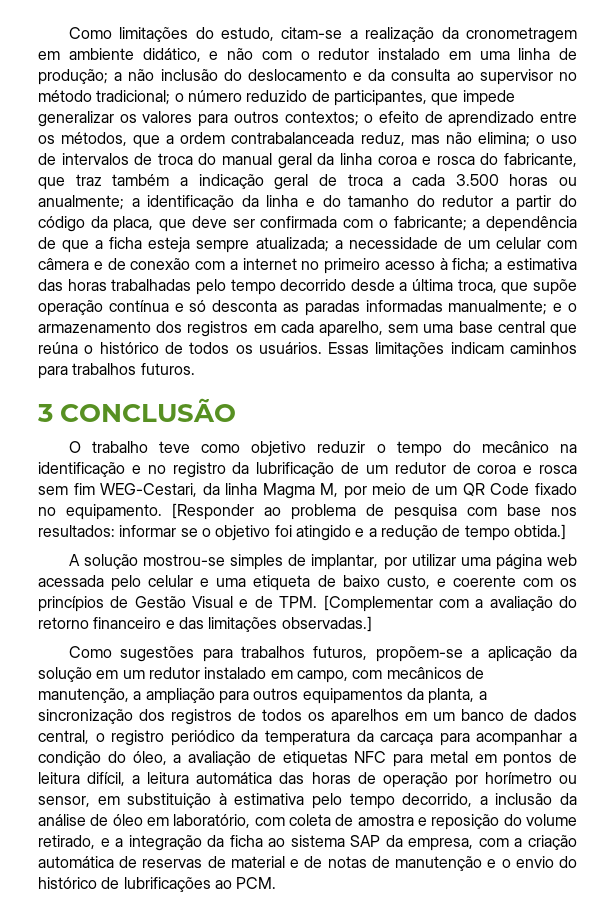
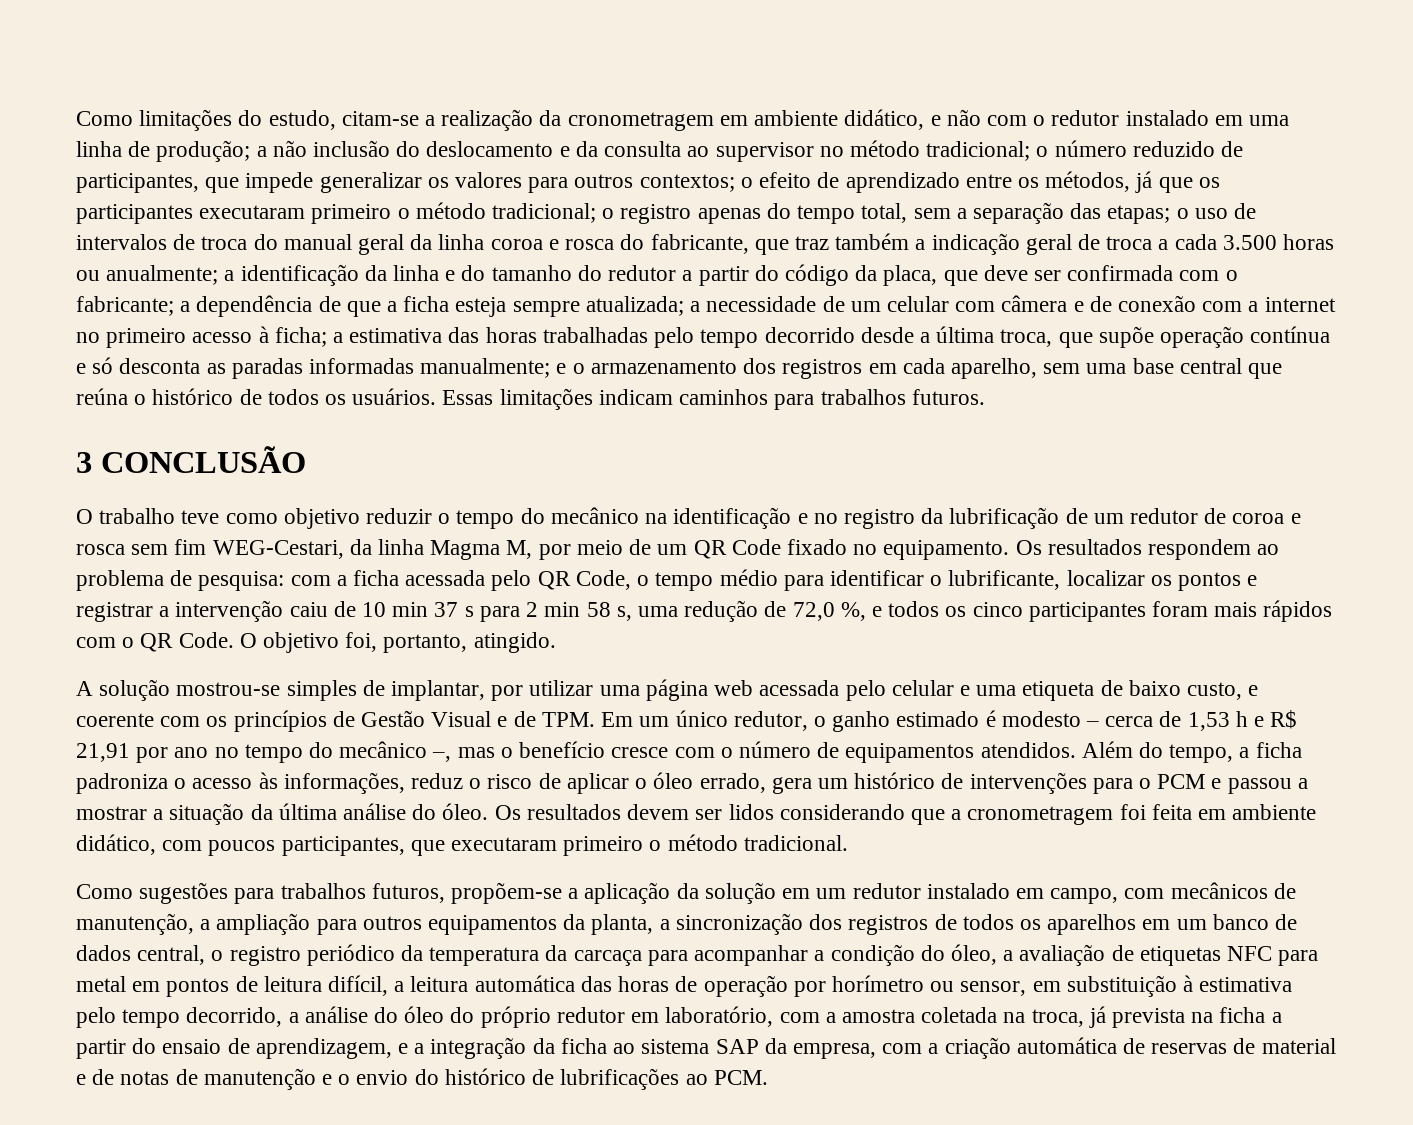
- o efeito de aprendizado entre os métodos, que a ordem contrabalanceada reduz, mas não elimina;
+ o efeito de aprendizado entre os métodos, já que os participantes executaram primeiro o método tradicional; o registro apenas do tempo total, sem a separação das etapas;
- [Responder ao problema de pesquisa com base nos resultados: informar se o objetivo foi atingido e a redução de tempo obtida.]
+ Os resultados respondem ao problema de pesquisa: com a ficha acessada pelo QR Code, o tempo médio para identificar o lubrificante, localizar os pontos e registrar a intervenção caiu de 10 min 37 s para 2 min 58 s, uma redução de 72,0 %, e todos os cinco participantes foram mais rápidos com o QR Code. O objetivo foi, portanto, atingido.
- A solução mostrou-se simples de implantar, por utilizar uma página web acessada pelo celular e uma etiqueta de baixo custo, e coerente com os princípios de Gestão Visual e de TPM. [Complementar com a avaliação do retorno financeiro e das limitações observadas.]
+ A solução mostrou-se simples de implantar, por utilizar uma página web acessada pelo celular e uma etiqueta de baixo custo, e coerente com os princípios de Gestão Visual e de TPM. Em um único redutor, o ganho estimado é modesto – cerca de 1,53 h e R$ 21,91 por ano no tempo do mecânico –, mas o benefício cresce com o número de equipamentos atendidos. Além do tempo, a ficha padroniza o acesso às informações, reduz o risco de aplicar o óleo errado, gera um histórico de intervenções para o PCM e passou a mostrar a situação da última análise do óleo. Os resultados devem ser lidos considerando que a cronometragem foi feita em ambiente didático, com poucos participantes, que executaram primeiro o método tradicional.
- Como sugestões para trabalhos futuros, propõem-se a aplicação da solução em um redutor instalado em campo, com mecânicos de manutenção, a ampliação para outros equipamentos da planta, a sincronização dos registros de todos os aparelhos em um banco de dados central, o registro periódico da temperatura da carcaça para acompanhar a condição do óleo, a avaliação de etiquetas NFC para metal em pontos de leitura difícil, a leitura automática das horas de operação por horímetro ou sensor, em substituição à estimativa pelo tempo decorrido, a inclusão da análise de óleo em laboratório, com coleta de amostra e reposição do volume retirado, e a integração da ficha ao sistema SAP da empresa, com a criação automática de reservas de material e de notas de manutenção e o envio do histórico de lubrificações ao PCM.
+ Como sugestões para trabalhos futuros, propõem-se a aplicação da solução em um redutor instalado em campo, com mecânicos de manutenção, a ampliação para outros equipamentos da planta, a sincronização dos registros de todos os aparelhos em um banco de dados central, o registro periódico da temperatura da carcaça para acompanhar a condição do óleo, a avaliação de etiquetas NFC para metal em pontos de leitura difícil, a leitura automática das horas de operação por horímetro ou sensor, em substituição à estimativa pelo tempo decorrido, a análise do óleo do próprio redutor em laboratório, com a amostra coletada na troca, já prevista na ficha a partir do ensaio de aprendizagem, e a integração da ficha ao sistema SAP da empresa, com a criação automática de reservas de material e de notas de manutenção e o envio do histórico de lubrificações ao PCM.

